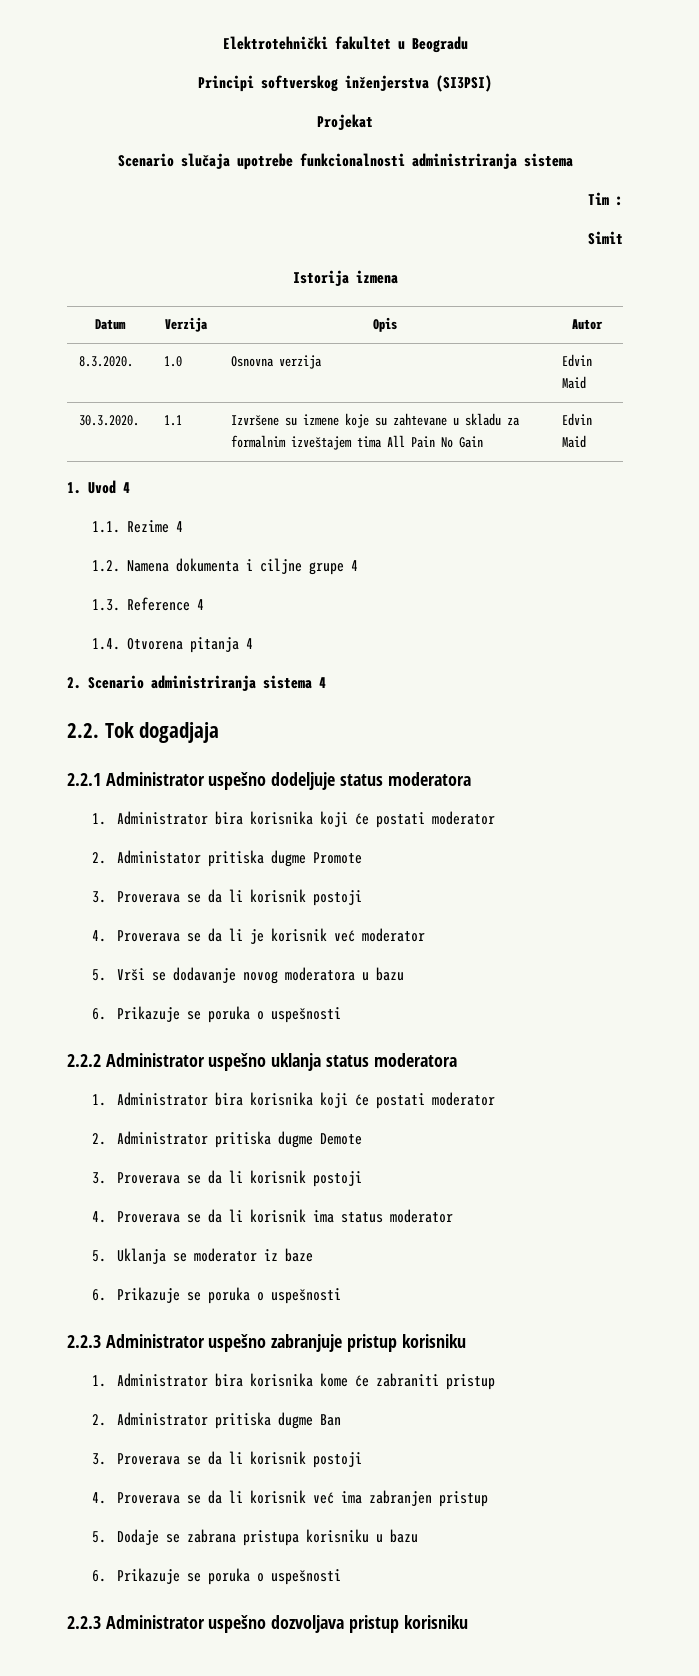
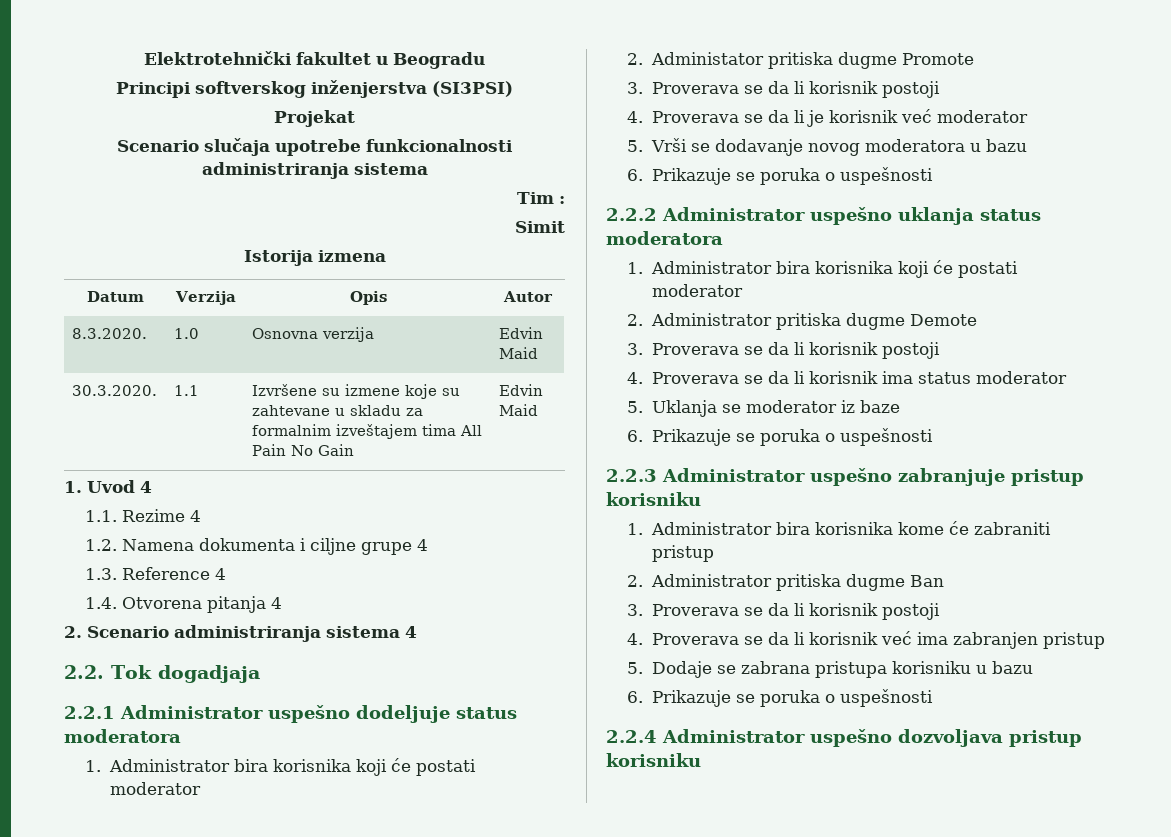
- 2.2.3 Administrator uspešno dozvoljava pristup korisniku
+ 2.2.4 Administrator uspešno dozvoljava pristup korisniku

